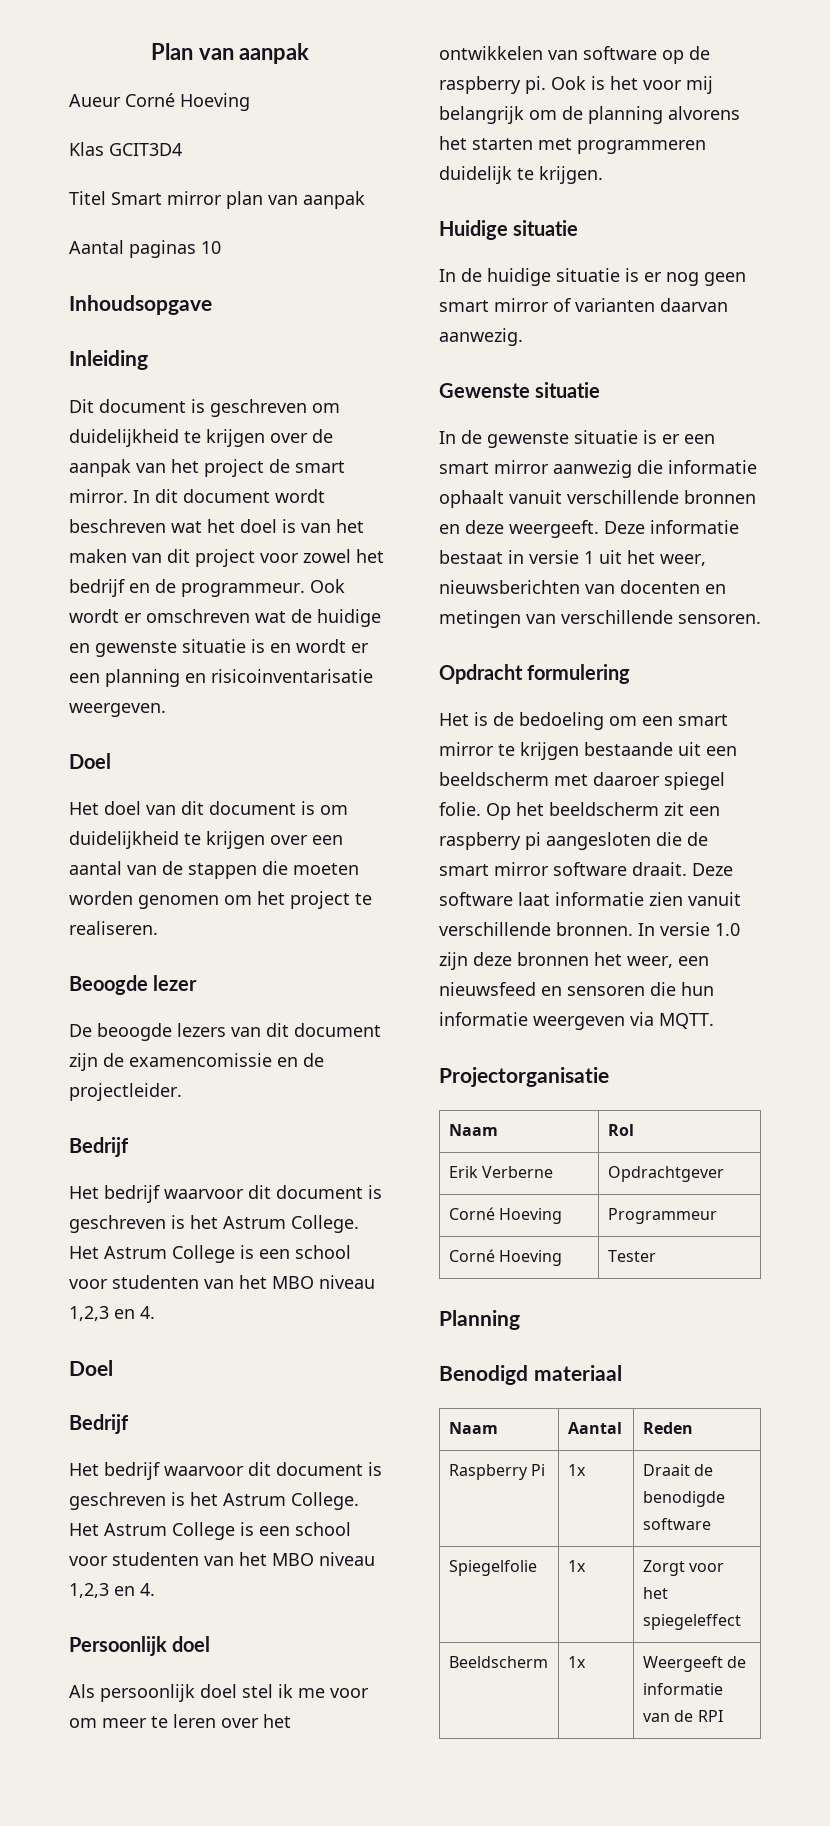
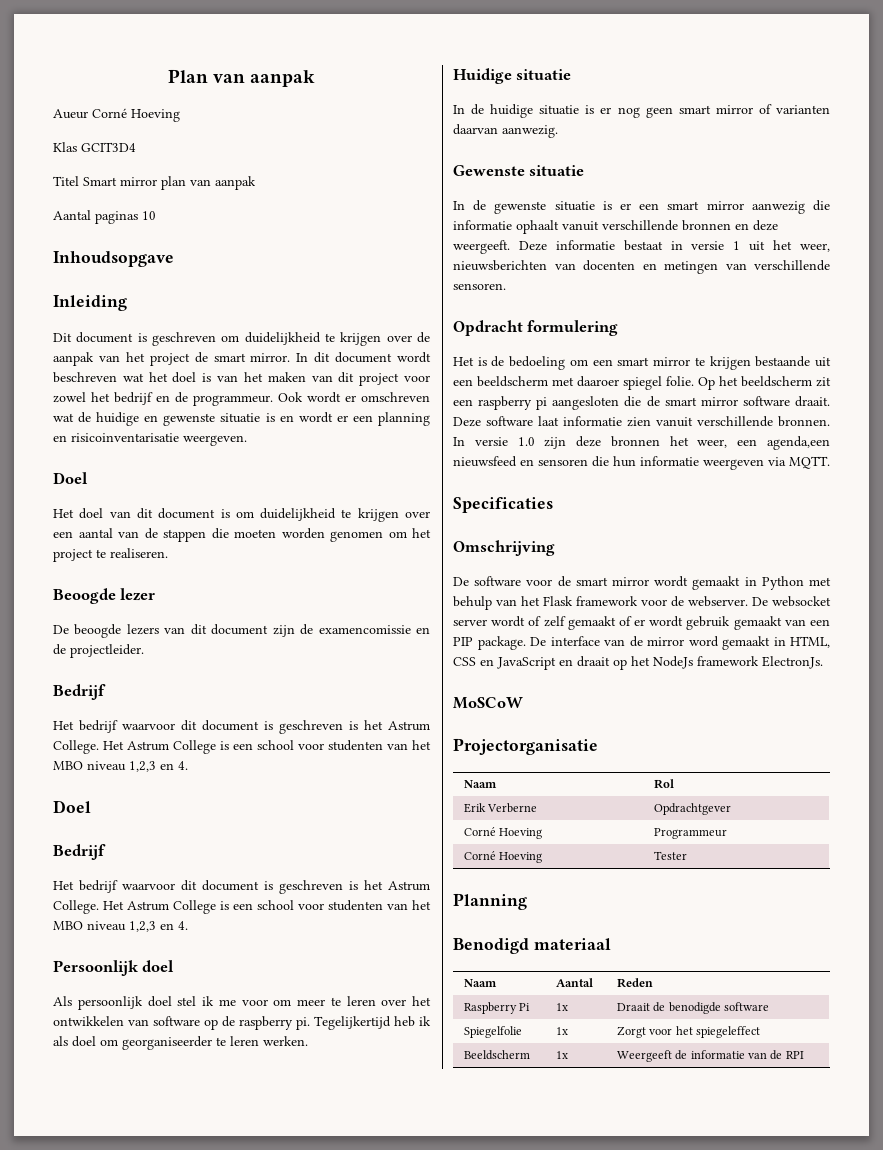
- Ook is het voor mij belangrijk om de planning alvorens het starten met programmeren duidelijk te krijgen.
+ Tegelijkertijd heb ik als doel om georganiseerder te leren werken.
- In versie 1.0 zijn deze bronnen het weer, een nieuwsfeed en sensoren die hun informatie weergeven via MQTT.
+ In versie 1.0 zijn deze bronnen het weer, een agenda,een nieuwsfeed en sensoren die hun informatie weergeven via MQTT.
+ Specificaties
+ Omschrijving
+ De software voor de smart mirror wordt gemaakt in Python met behulp van het Flask framework voor de webserver. De websocket server wordt of zelf gemaakt of er wordt gebruik gemaakt van een PIP package. De interface van de mirror word gemaakt in HTML, CSS en JavaScript en draait op het NodeJs framework ElectronJs.
+ MoSCoW

